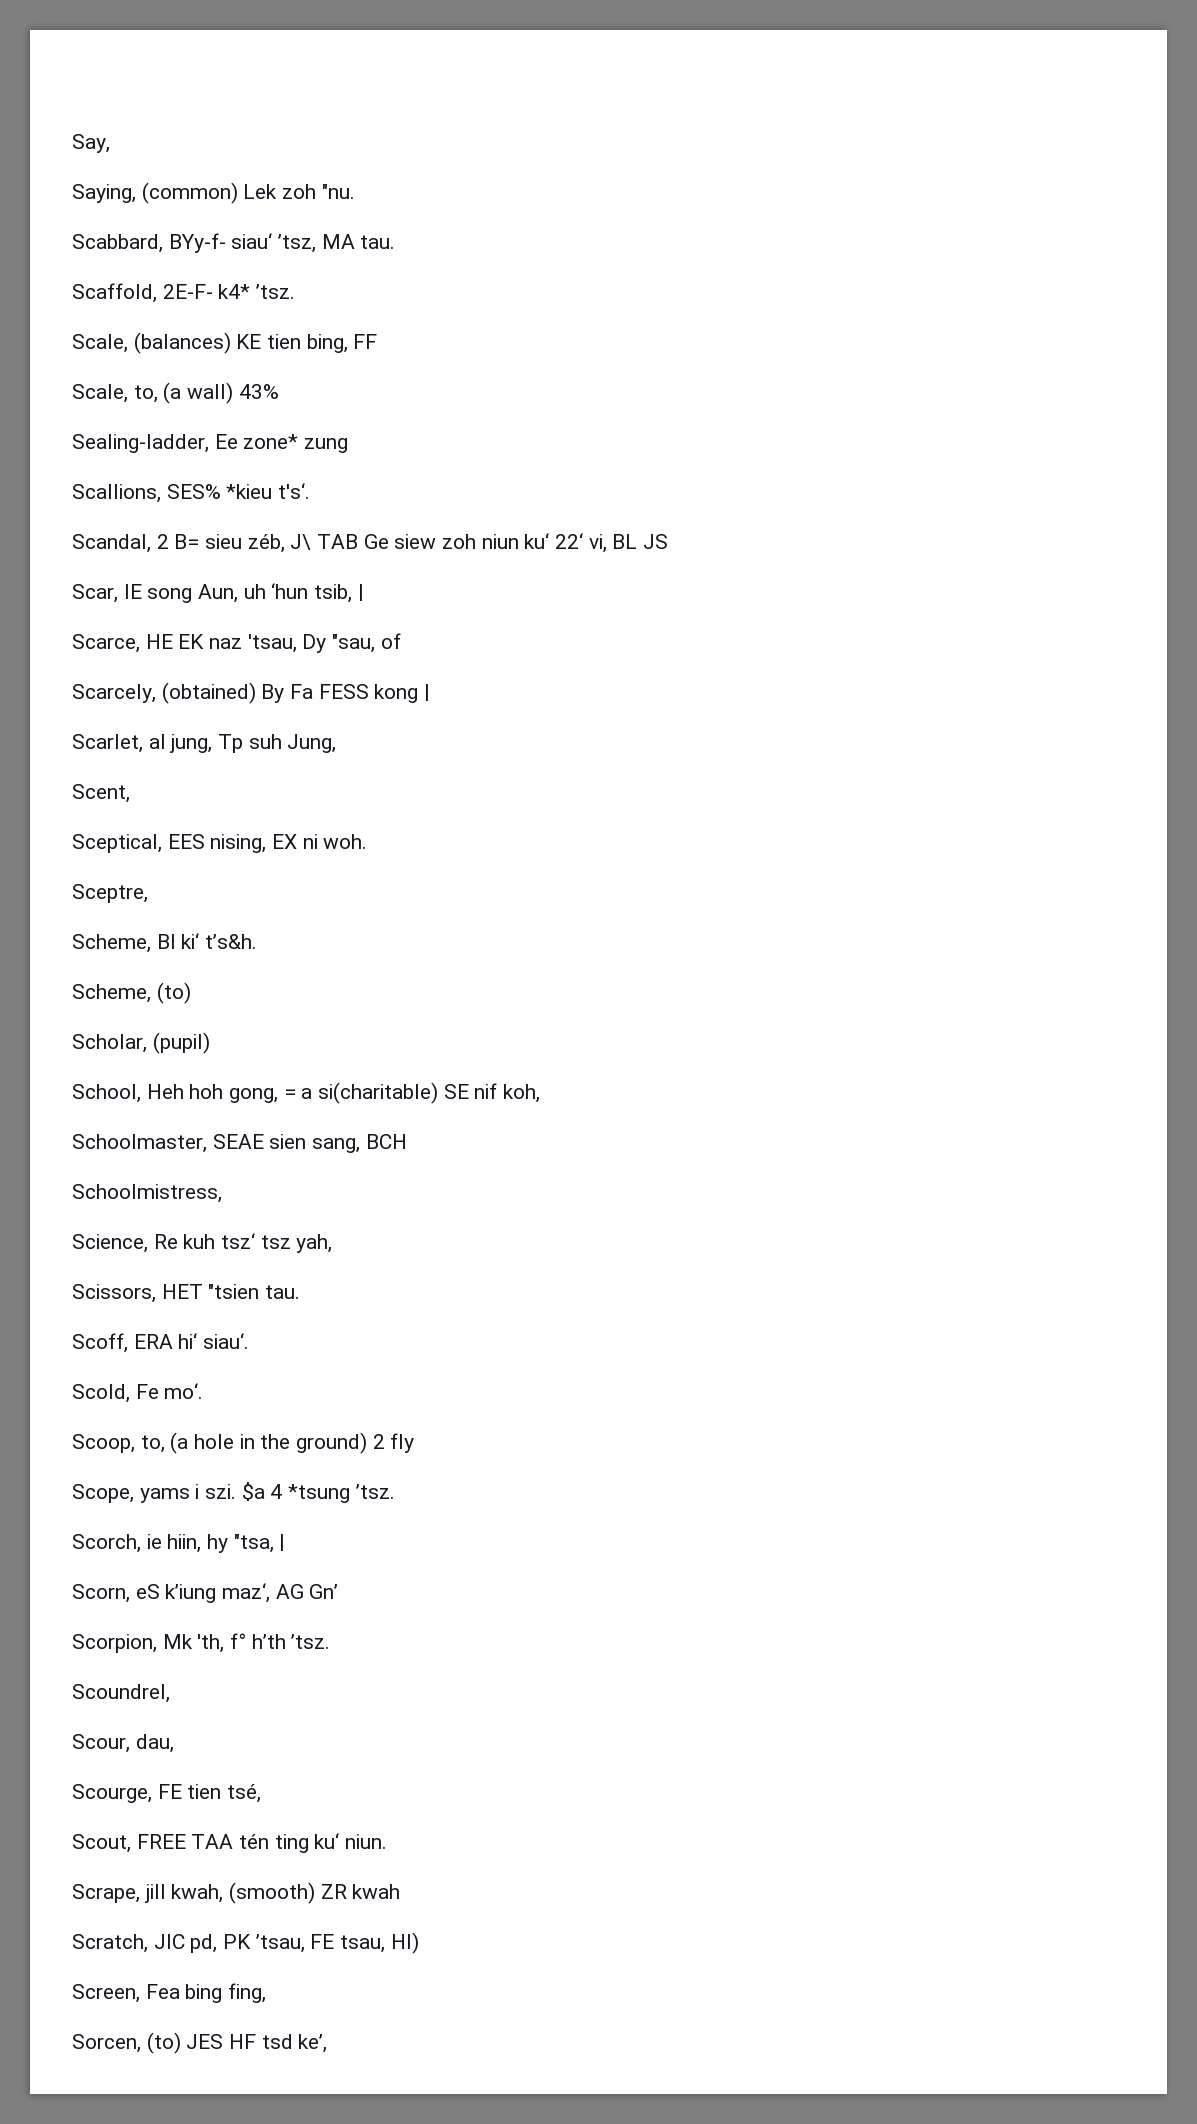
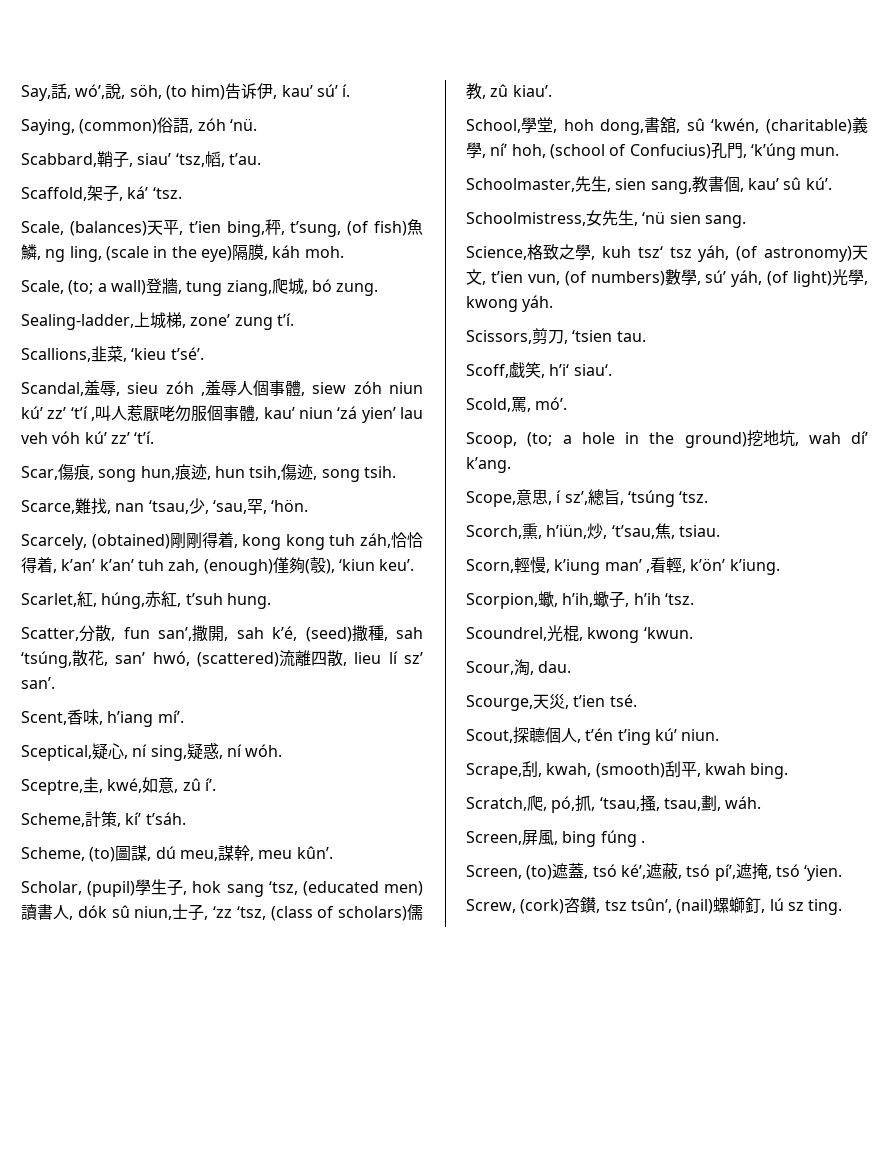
- Say,
- Saying, (common) Lek zoh "nu.
- Scabbard, BYy-f- siau‘ ’tsz, MA tau.
- Scaffold, 2E-F- k4* ’tsz.
- Scale, (balances) KE tien bing, FF
- Scale, to, (a wall) 43%
- Sealing-ladder, Ee zone* zung
+ Say,話, wó’,說, söh, (to him)告诉伊, kau’ sú’ í.
+ Saying, (common)俗語, zóh ‘nü.
+ Scabbard,鞘子, siau’ ‘tsz,幍, t’au.
+ Scaffold,架子, ká’ ‘tsz.
+ Scale, (balances)天平, t’ien bing,秤, t’sung, (of fish)魚鱗, ng ling, (scale in the eye)隔膜, káh moh.
+ Scale, (to; a wall)登牆, tung ziang,爬城, bó zung.
+ Sealing-ladder,上城梯, zone’ zung t’í.
- Scallions, SES% *kieu t's‘.
- Scandal, 2 B= sieu zéb, J\ TAB Ge siew zoh niun ku‘ 22‘ vi, BL JS
- Scar, IE song Aun, uh ‘hun tsib, |
- Scarce, HE EK naz 'tsau, Dy "sau, of
- Scarcely, (obtained) By Fa FESS kong |
- Scarlet, al jung, Tp suh Jung,
- Scent,
- Sceptical, EES nising, EX ni woh.
- Sceptre,
- Scheme, Bl ki‘ t’s&h.
- Scheme, (to)
- Scholar, (pupil)
- School, Heh hoh gong, = a si(charitable) SE nif koh,
- Schoolmaster, SEAE sien sang, BCH
- Schoolmistress,
- Science, Re kuh tsz‘ tsz yah,
- Scissors, HET "tsien tau.
+ Scallions,韭菜, ‘kieu t’sé’.
+ Scandal,羞辱, sieu zóh ,羞辱人個事體, siew zóh niun kú’ zz’ ‘t’í ,叫人惹厭咾勿服個事體, kau’ niun ‘zá yien’ lau veh vóh kú’ zz’ ‘t’í.
+ Scar,傷痕, song hun,痕迹, hun tsih,傷迹, song tsih.
+ Scarce,難找, nan ‘tsau,少, ‘sau,罕, ‘hön.
+ Scarcely, (obtained)剛剛得着, kong kong tuh záh,恰恰得着, k’an’ k’an’ tuh zah, (enough)僅夠(彀), ‘kiun keu’.
+ Scarlet,紅, húng,赤紅, t’suh hung.
+ Scatter,分散, fun san’,撒開, sah k’é, (seed)撒種, sah ‘tsúng,散花, san’ hwó, (scattered)流離四散, lieu lí sz’ san’.
+ Scent,香味, h’iang mí’.
+ Sceptical,疑心, ní sing,疑惑, ní wóh.
+ Sceptre,圭, kwé,如意, zû í’.
+ Scheme,計策, kí’ t’sáh.
+ Scheme, (to)圖謀, dú meu,謀幹, meu kûn’.
+ Scholar, (pupil)學生子, hok sang ‘tsz, (educated men)讀書人, dók sû niun,士子, ‘zz ‘tsz, (class of scholars)儒教, zû kiau’.
+ School,學堂, hoh dong,書舘, sû ‘kwén, (charitable)義學, ní’ hoh, (school of Confucius)孔門, ‘k’úng mun.
+ Schoolmaster,先生, sien sang,教書個, kau’ sû kú’.
+ Schoolmistress,女先生, ‘nü sien sang.
+ Science,格致之學, kuh tsz‘ tsz yáh, (of astronomy)天文, t’ien vun, (of numbers)數學, sú’ yáh, (of light)光學, kwong yáh.
+ Scissors,剪刀, ‘tsien tau.
- Scoff, ERA hi‘ siau‘.
+ Scoff,戱笑, h’i‘ siau‘.
- Scold, Fe mo‘.
+ Scold,罵, mó’.
- Scoop, to, (a hole in the ground) 2 fly
- Scope, yams i szi. $a 4 *tsung ’tsz.
- Scorch, ie hiin, hy "tsa, |
- Scorn, eS k’iung maz‘, AG Gn’
- Scorpion, Mk 'th, f° h’th ’tsz.
- Scoundrel,
+ Scoop, (to; a hole in the ground)挖地坑, wah dí’ k’ang.
+ Scope,意思, í sz’,總旨, ‘tsúng ‘tsz.
+ Scorch,熏, h’iün,炒, ‘t’sau,焦, tsiau.
+ Scorn,輕慢, k’iung man’ ,看輕, k’ön’ k’iung.
+ Scorpion,蠍, h’ih,蠍子, h’ih ‘tsz.
+ Scoundrel,光棍, kwong ‘kwun.
- Scour, dau,
+ Scour,淘, dau.
- Scourge, FE tien tsé,
- Scout, FREE TAA tén ting ku‘ niun.
+ Scourge,天災, t’ien tsé.
+ Scout,探聼個人, t’én t’ing kú’ niun.
- Scrape, jill kwah, (smooth) ZR kwah
+ Scrape,刮, kwah, (smooth)刮平, kwah bing.
- Scratch, JIC pd, PK ’tsau, FE tsau, Hl)
- Screen, Fea bing fing,
- Sorcen, (to) JES HF tsd ke’,
+ Scratch,爬, pó,抓, ‘tsau,搔, tsau,劃, wáh.
+ Screen,屏風, bing fúng .
+ Screen, (to)遮蓋, tsó ké’,遮蔽, tsó pí’,遮掩, tsó ‘yien.
+ Screw, (cork)咨鑚, tsz tsûn’, (nail)螺螄釘, lú sz ting.

